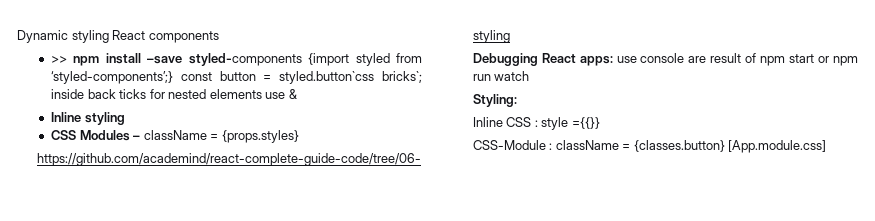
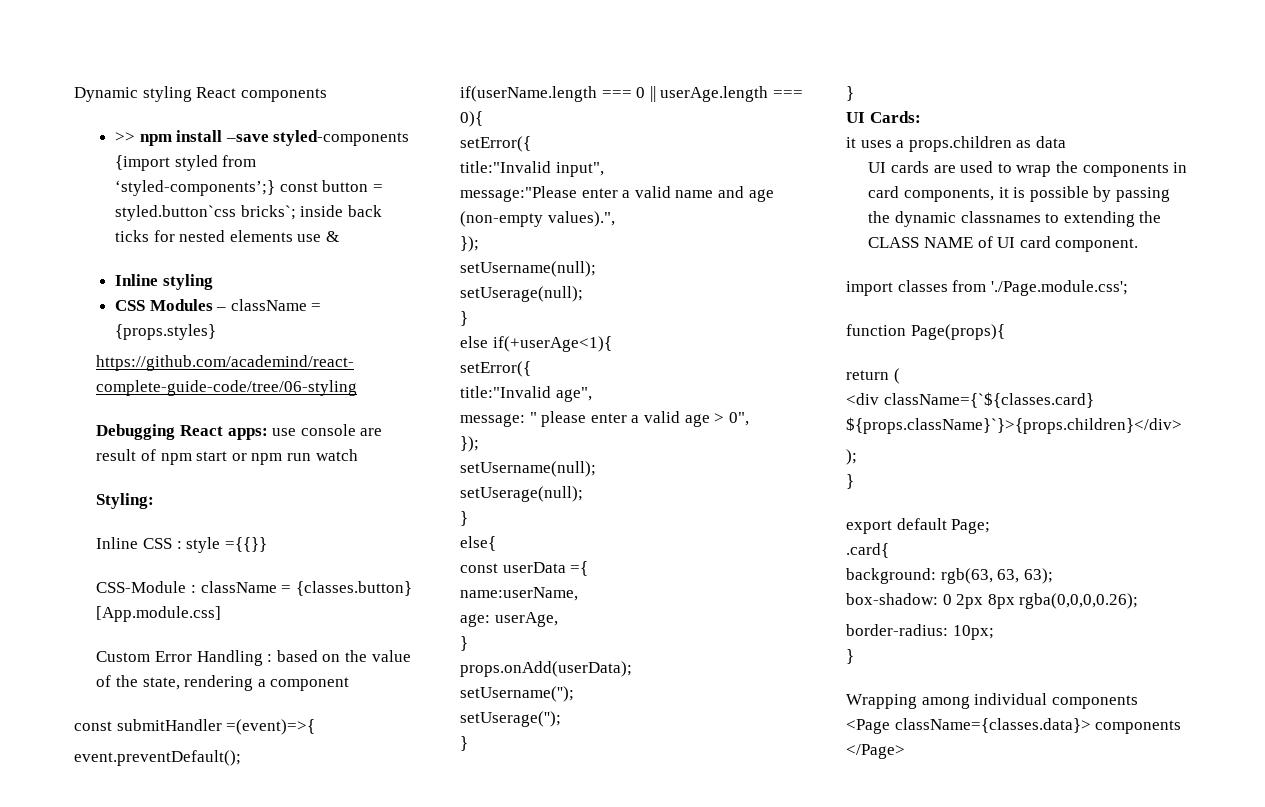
+ Custom Error Handling : based on the value of the state, rendering a component
+ const submitHandler =(event)=>{
+ event.preventDefault();
+ if(userName.length === 0 || userAge.length === 0){
+ setError({
+ title:"Invalid input",
+ message:"Please enter a valid name and age (non-empty values).",
+ });
+ setUsername(null);
+ setUserage(null);
+ }
+ else if(+userAge<1){
+ setError({
+ title:"Invalid age",
+ message: " please enter a valid age > 0",
+ });
+ setUsername(null);
+ setUserage(null);
+ }
+ else{
+ const userData ={
+ name:userName,
+ age: userAge,
+ }
+ props.onAdd(userData);
+ setUsername('');
+ setUserage('');
+ }
+ }
+ UI Cards:
+ it uses a props.children as data
+ UI cards are used to wrap the components in card components, it is possible by passing the dynamic classnames to extending the CLASS NAME of UI card component.
+ import classes from './Page.module.css';
+ function Page(props){
+ return (
+ <div className={`${classes.card} ${props.className}`}>{props.children}</div>
+ );
+ }
+ export default Page;
+ .card{
+ background: rgb(63, 63, 63);
+ box-shadow: 0 2px 8px rgba(0,0,0,0.26);
+ border-radius: 10px;
+ }
+ Wrapping among individual components
+ <Page className={classes.data}> components </Page>

